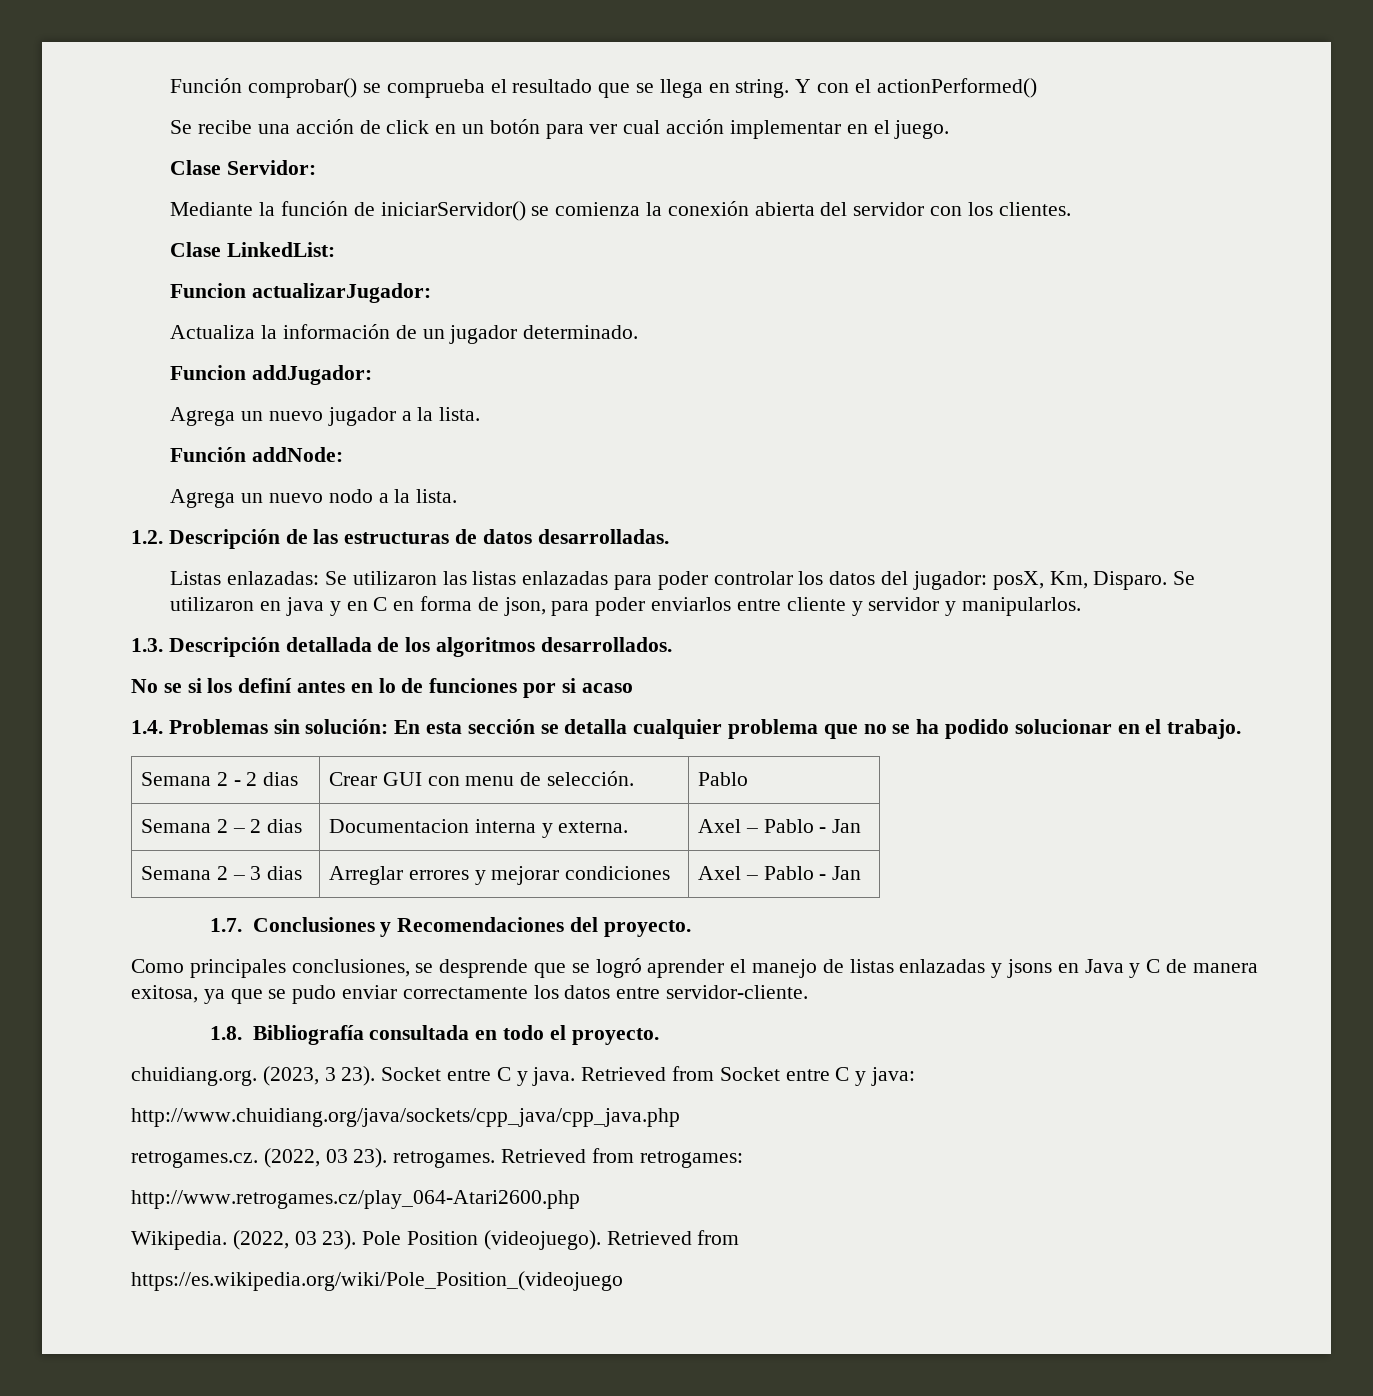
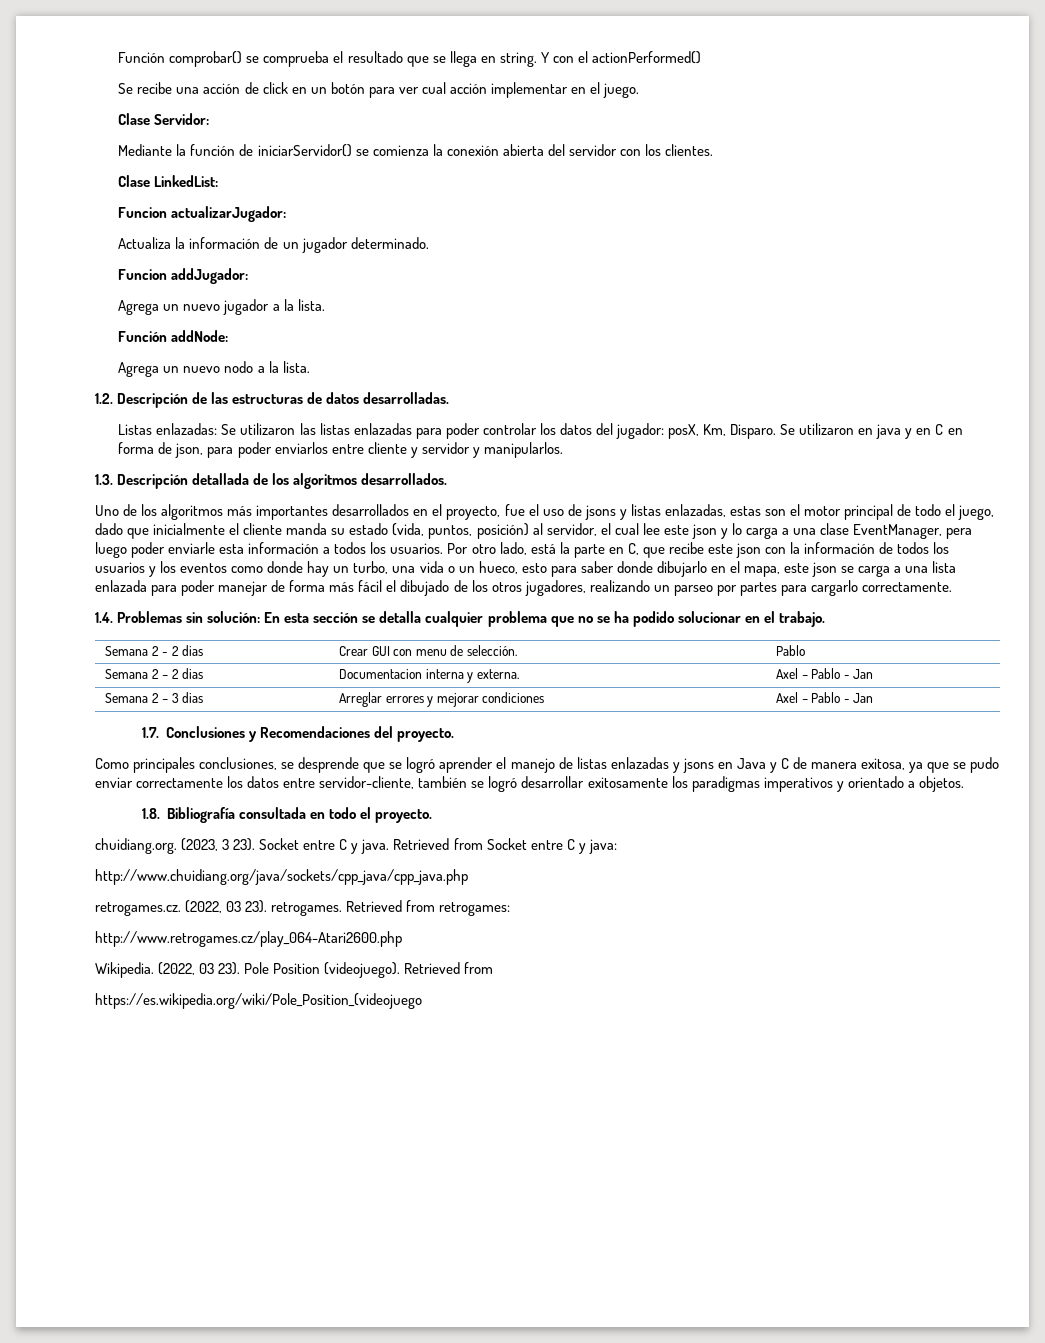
- No se si los definí antes en lo de funciones por si acaso
+ Uno de los algoritmos más importantes desarrollados en el proyecto, fue el uso de jsons y listas enlazadas, estas son el motor principal de todo el juego, dado que inicialmente el cliente manda su estado (vida, puntos, posición) al servidor, el cual lee este json y lo carga a una clase EventManager, pera luego poder enviarle esta información a todos los usuarios. Por otro lado, está la parte en C, que recibe este json con la información de todos los usuarios y los eventos como donde hay un turbo, una vida o un hueco, esto para saber donde dibujarlo en el mapa, este json se carga a una lista enlazada para poder manejar de forma más fácil el dibujado de los otros jugadores, realizando un parseo por partes para cargarlo correctamente.
- Como principales conclusiones, se desprende que se logró aprender el manejo de listas enlazadas y jsons en Java y C de manera exitosa, ya que se pudo enviar correctamente los datos entre servidor-cliente.
+ Como principales conclusiones, se desprende que se logró aprender el manejo de listas enlazadas y jsons en Java y C de manera exitosa, ya que se pudo enviar correctamente los datos entre servidor-cliente, también se logró desarrollar exitosamente los paradigmas imperativos y orientado a objetos.

